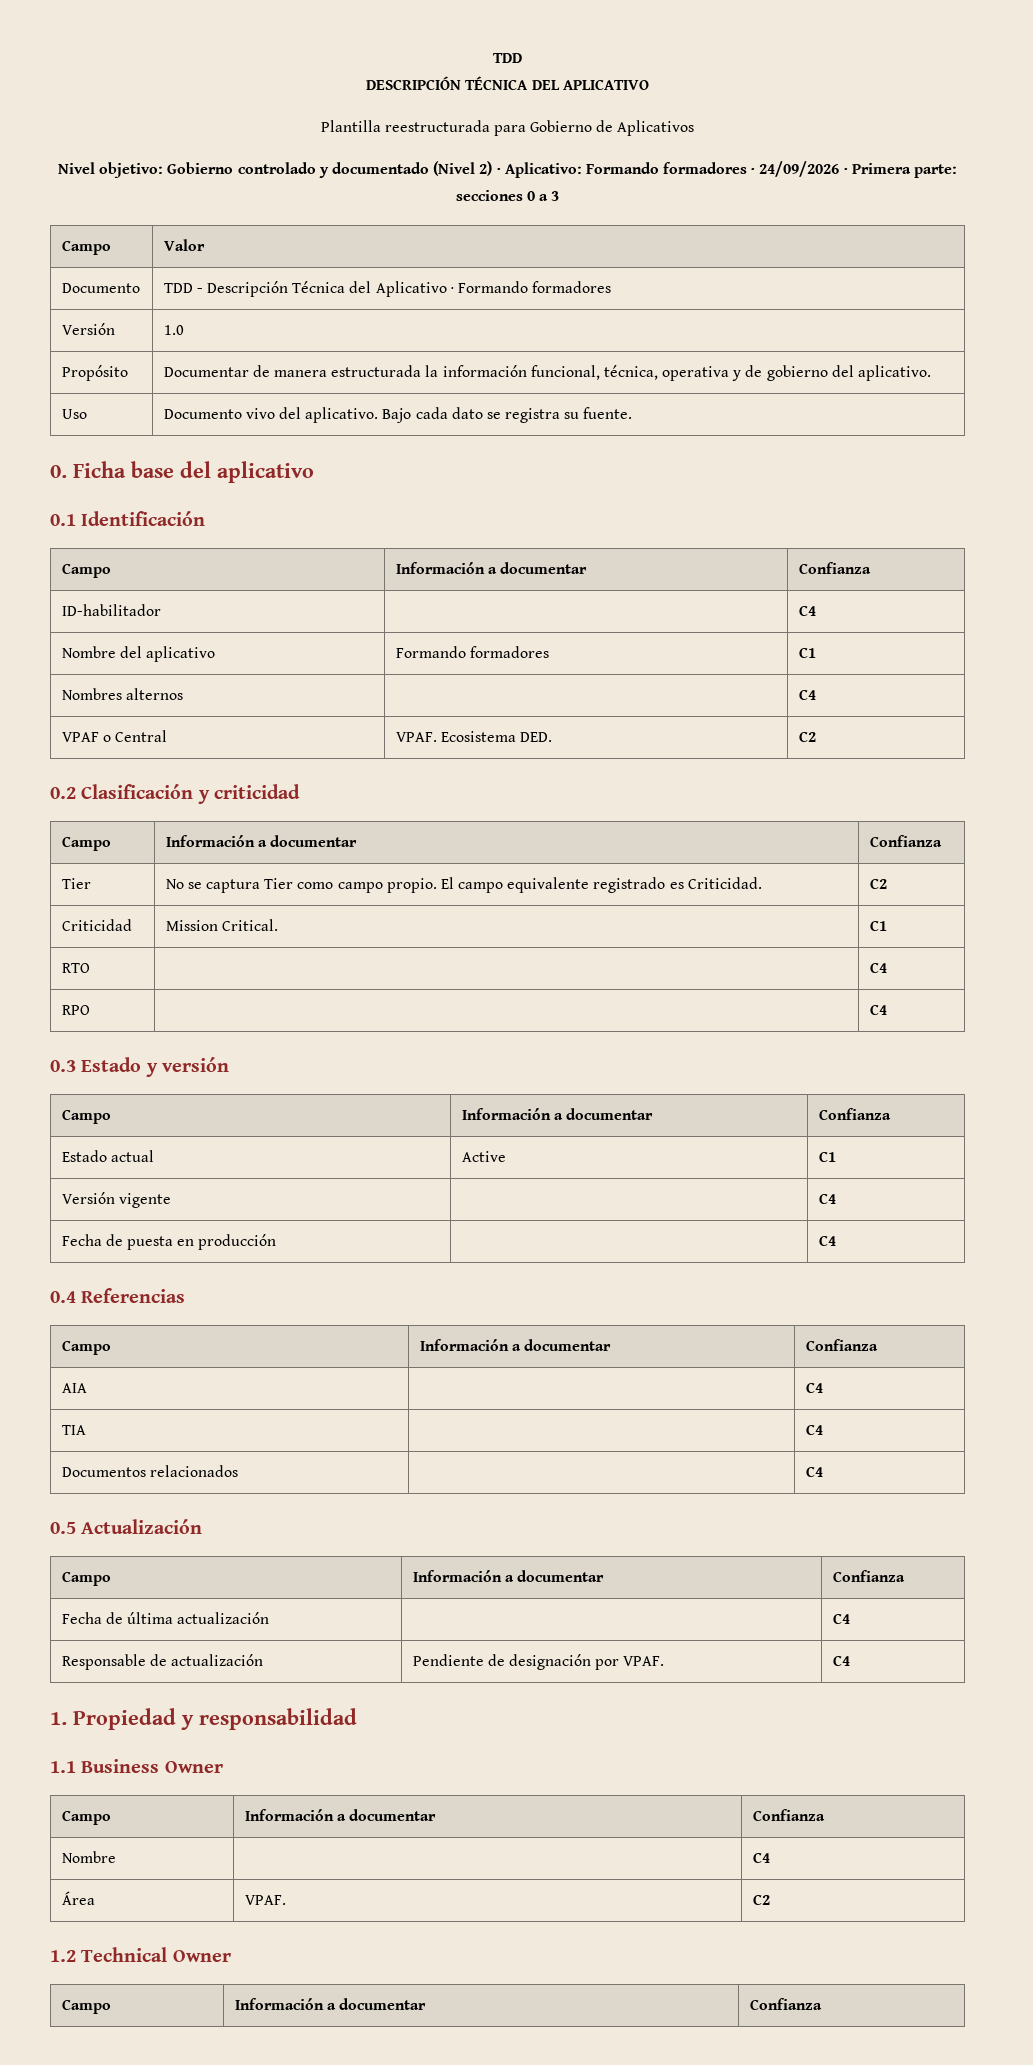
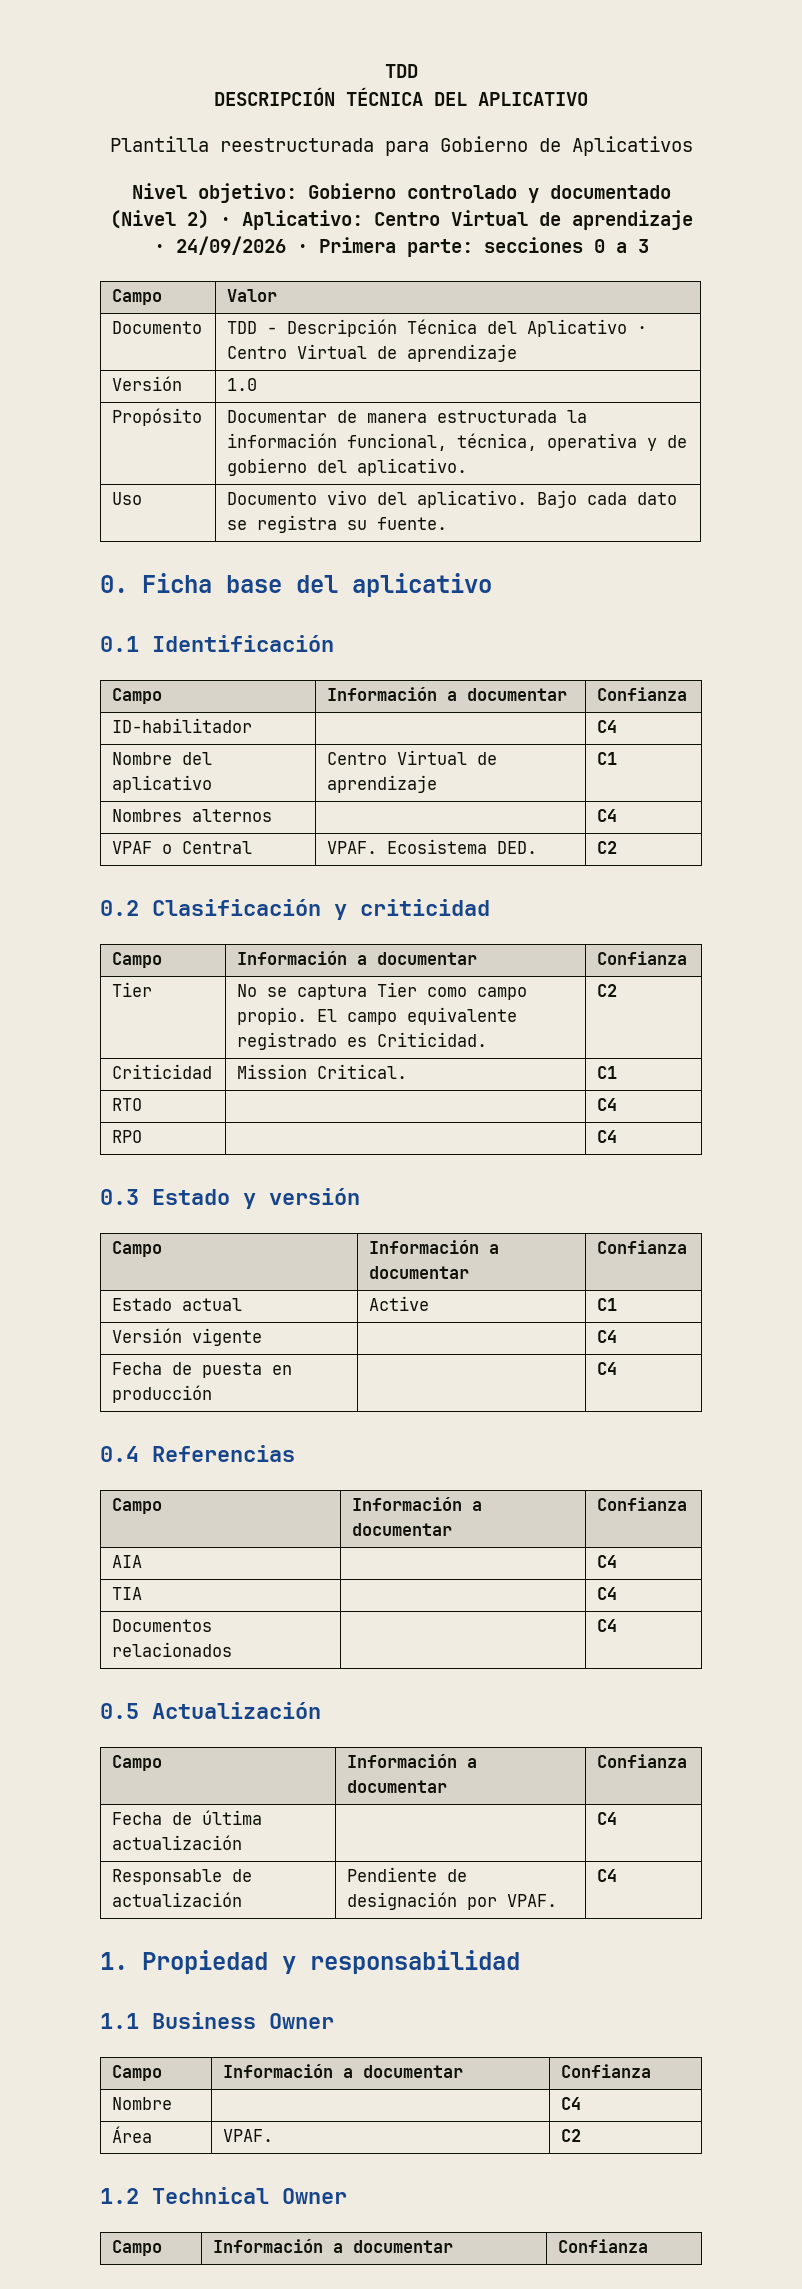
- Nivel objetivo: Gobierno controlado y documentado (Nivel 2) · Aplicativo: Formando formadores · 24/09/2026 · Primera parte: secciones 0 a 3
+ Nivel objetivo: Gobierno controlado y documentado (Nivel 2) · Aplicativo: Centro Virtual de aprendizaje · 24/09/2026 · Primera parte: secciones 0 a 3
- Documento | TDD - Descripción Técnica del Aplicativo · Formando formadores
+ Documento | TDD - Descripción Técnica del Aplicativo · Centro Virtual de aprendizaje
- Nombre del aplicativo | Formando formadores | C1
+ Nombre del aplicativo | Centro Virtual de aprendizaje | C1

